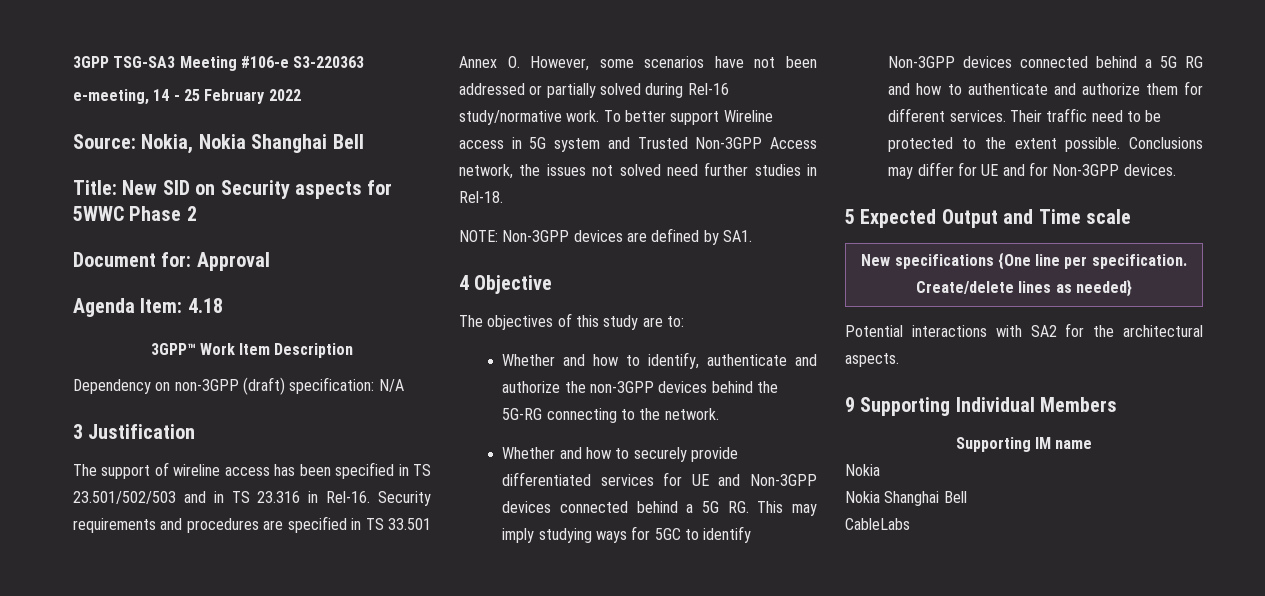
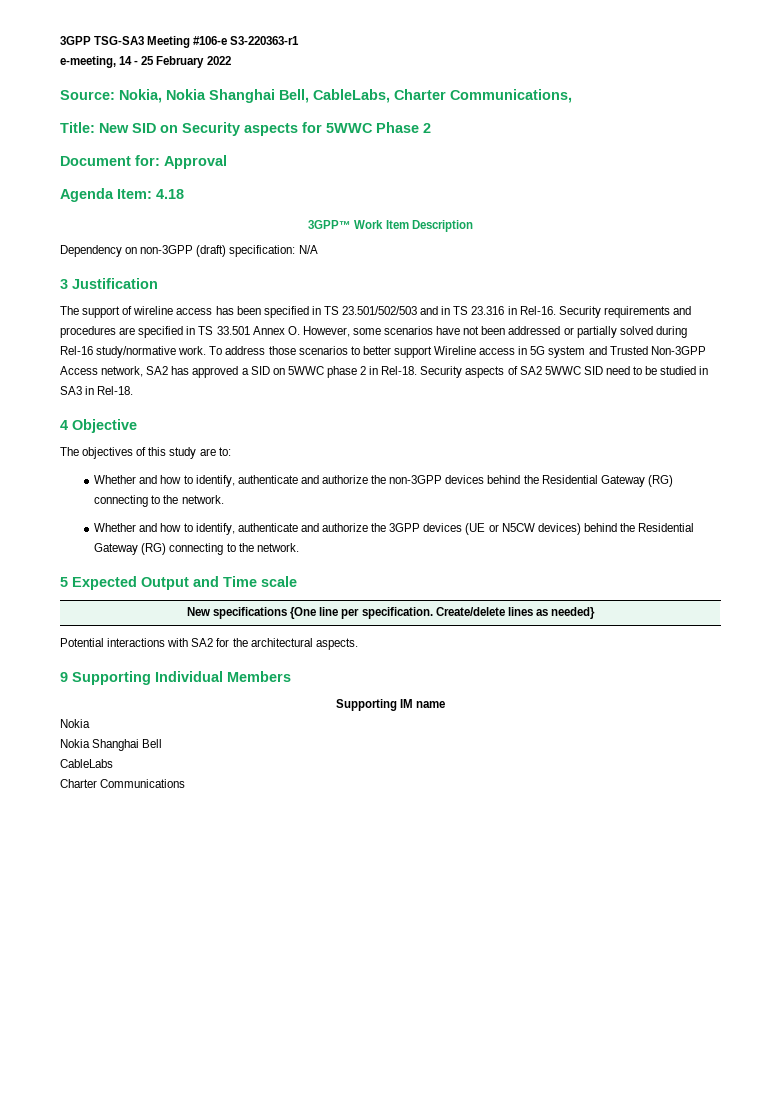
- 3GPP TSG-SA3 Meeting #106-e S3-220363
+ 3GPP TSG-SA3 Meeting #106-e S3-220363-r1
- Source: Nokia, Nokia Shanghai Bell
+ Source: Nokia, Nokia Shanghai Bell, CableLabs, Charter Communications,
- To better support Wireline access in 5G system and Trusted Non-3GPP Access network, the issues not solved need further studies in Rel-18.
- NOTE: Non-3GPP devices are defined by SA1.
+ To address those scenarios to better support Wireline access in 5G system and Trusted Non-3GPP Access network, SA2 has approved a SID on 5WWC phase 2 in Rel-18. Security aspects of SA2 5WWC SID need to be studied in SA3 in Rel-18.
- Whether and how to identify, authenticate and authorize the non-3GPP devices behind the 5G-RG connecting to the network.
+ Whether and how to identify, authenticate and authorize the non-3GPP devices behind the Residential Gateway (RG) connecting to the network.
- Whether and how to securely provide differentiated services for UE and Non-3GPP devices connected behind a 5G RG. This may imply studying ways for 5GC to identify Non-3GPP devices connected behind a 5G RG and how to authenticate and authorize them for different services. Their traffic need to be protected to the extent possible. Conclusions may differ for UE and for Non-3GPP devices.
+ Whether and how to identify, authenticate and authorize the 3GPP devices (UE or N5CW devices) behind the Residential Gateway (RG) connecting to the network.
+ Charter Communications

